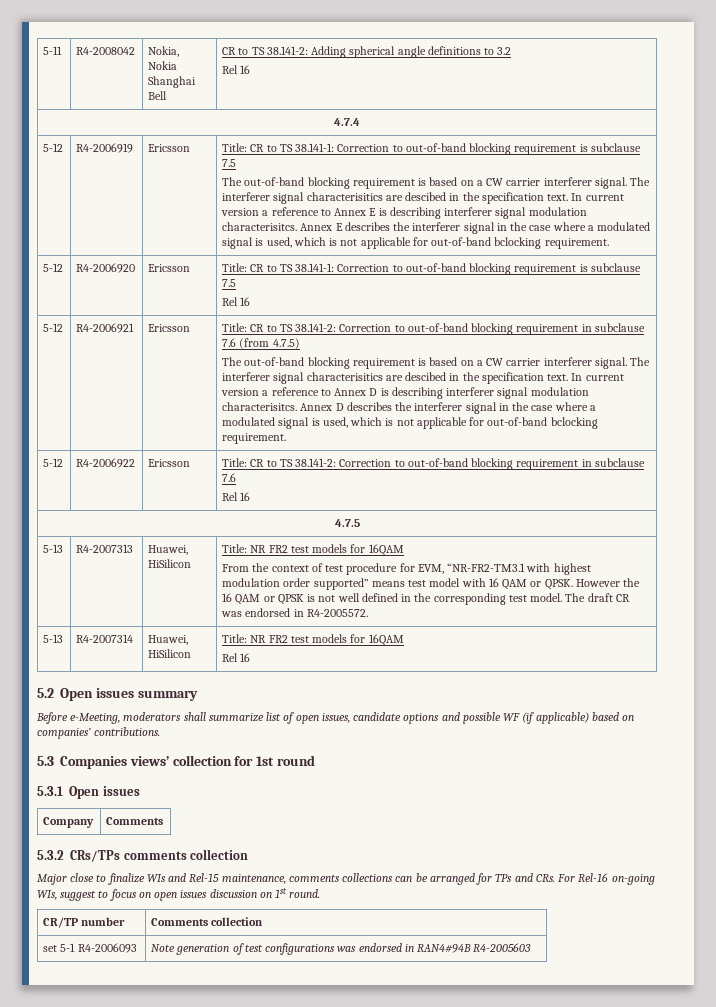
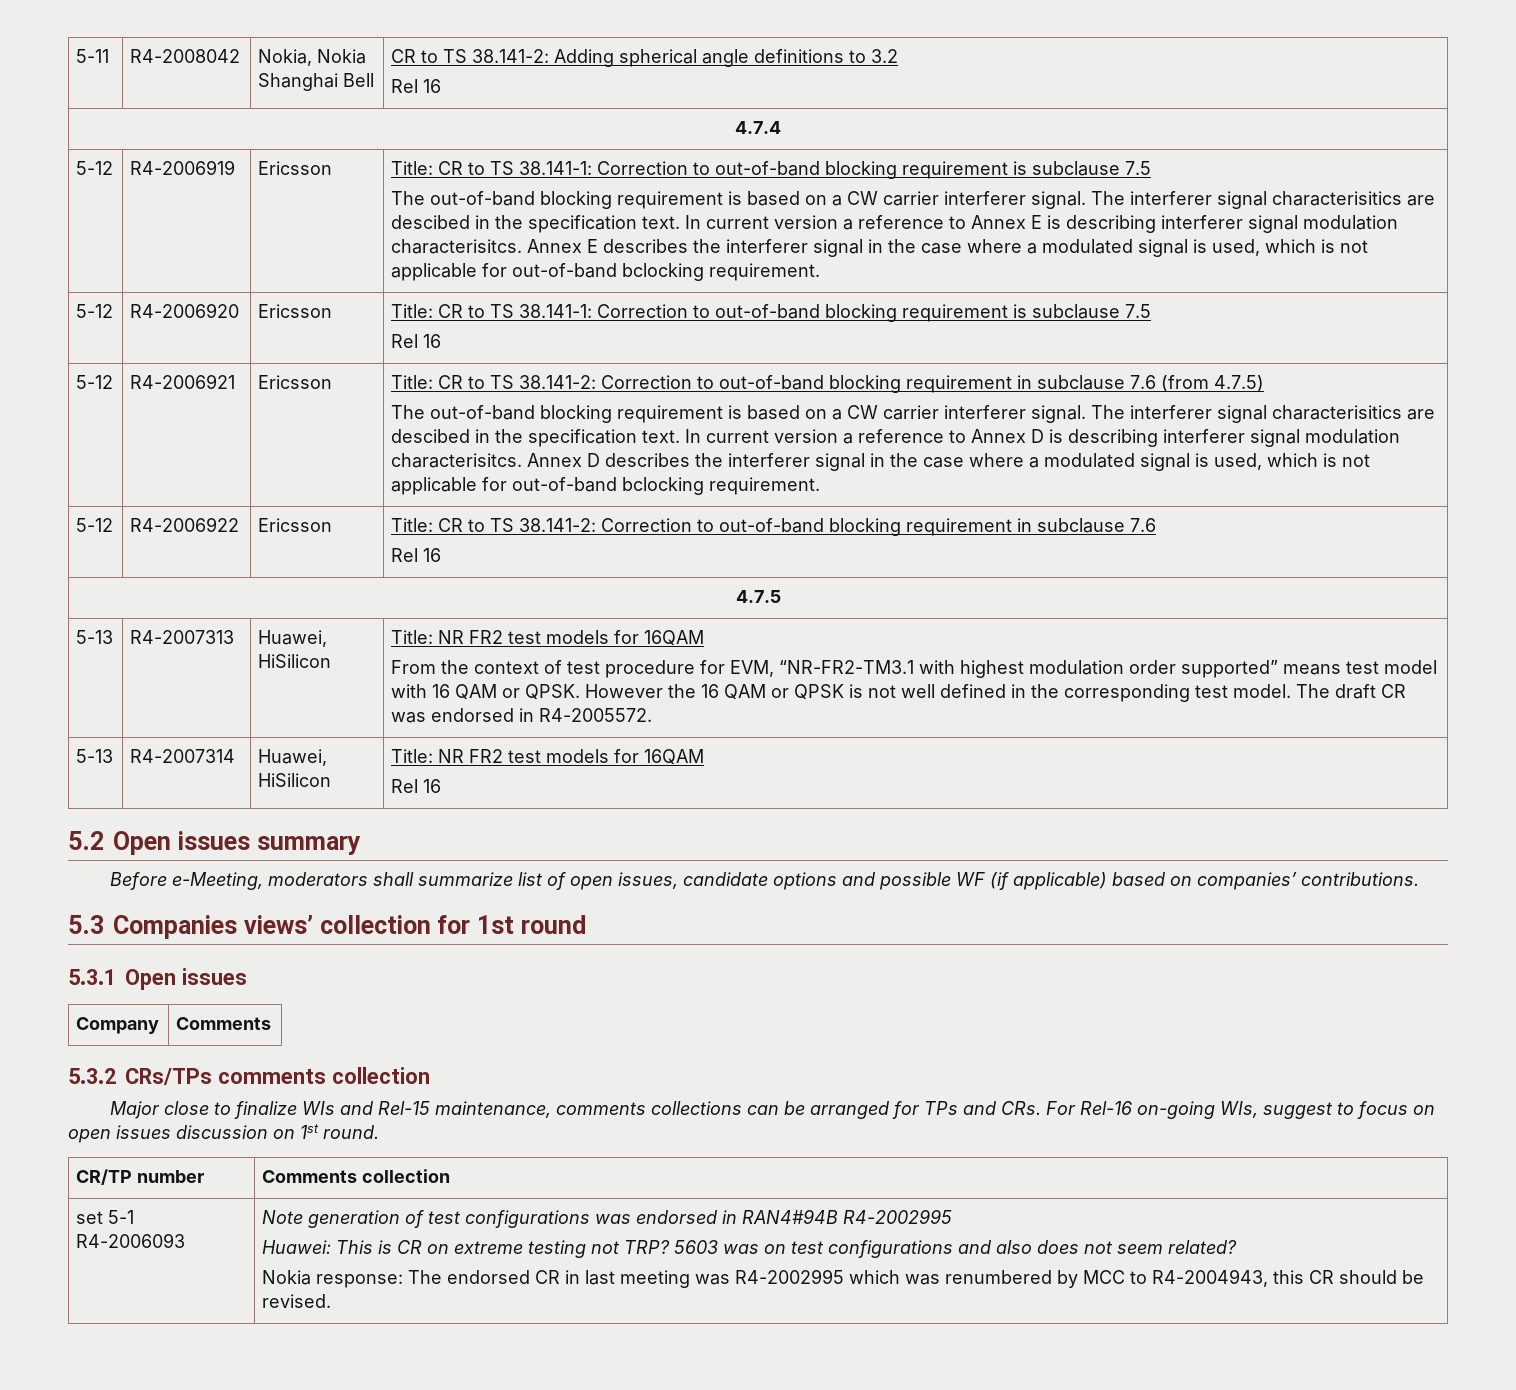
- Note generation of test configurations was endorsed in RAN4#94B R4-2005603
+ Note generation of test configurations was endorsed in RAN4#94B R4-2002995
+ Huawei: This is CR on extreme testing not TRP? 5603 was on test configurations and also does not seem related?
+ Nokia response: The endorsed CR in last meeting was R4-2002995 which was renumbered by MCC to R4-2004943, this CR should be revised.

